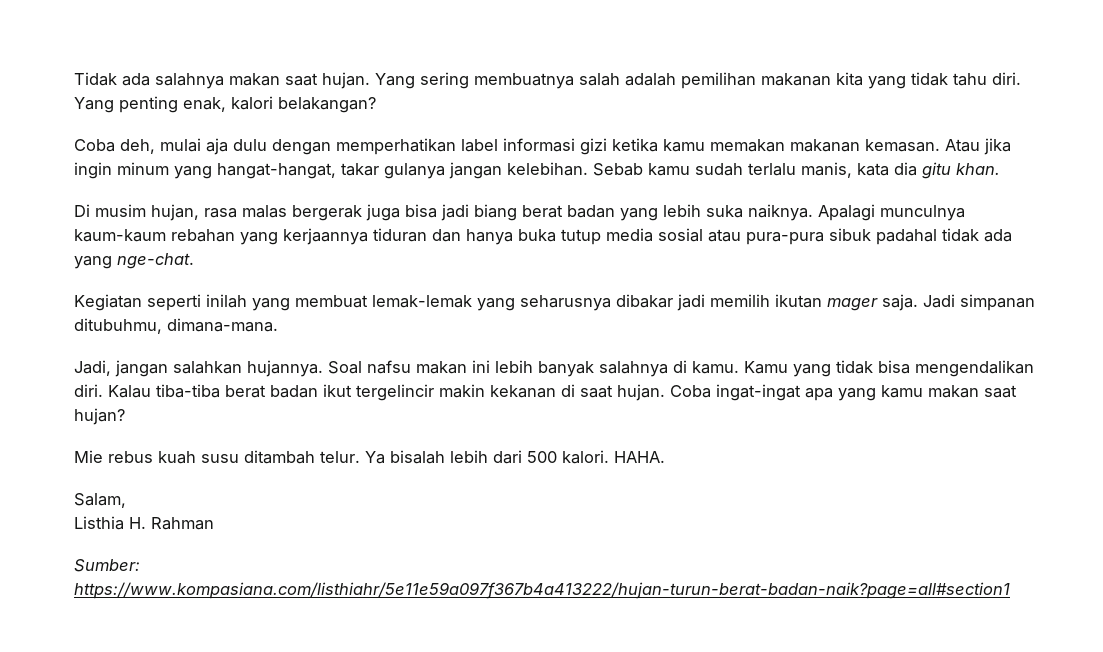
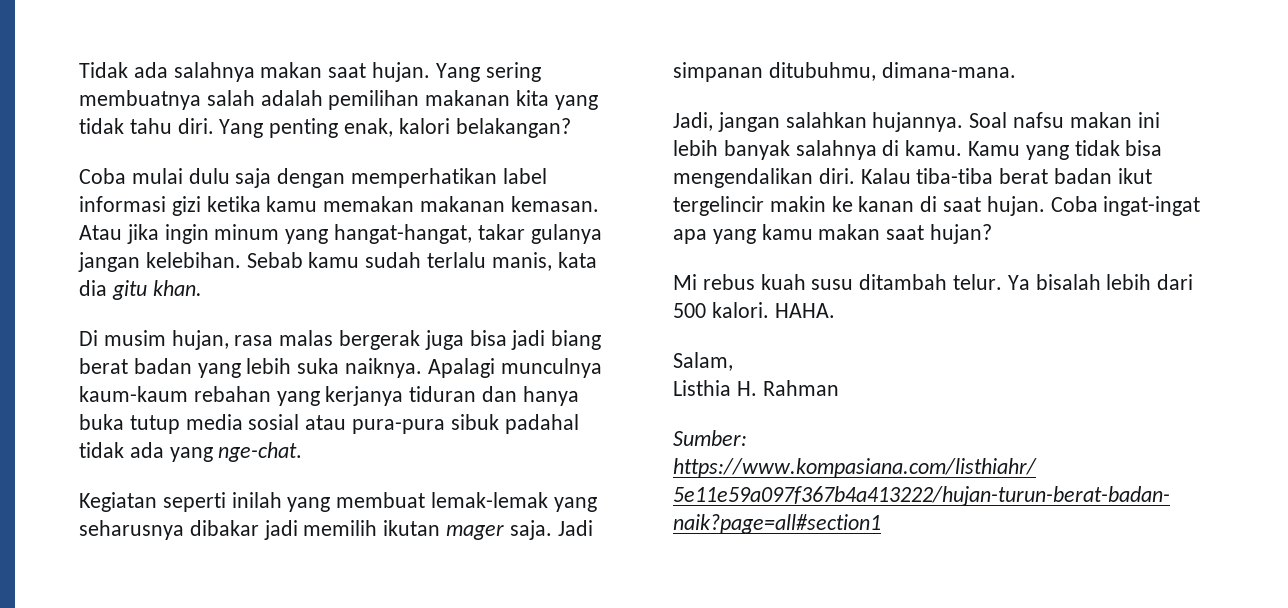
- Coba deh, mulai aja dulu dengan memperhatikan label informasi gizi ketika kamu memakan makanan kemasan.
+ Coba mulai dulu saja dengan memperhatikan label informasi gizi ketika kamu memakan makanan kemasan.
- Apalagi munculnya kaum-kaum rebahan yang kerjaannya tiduran dan hanya buka tutup media sosial atau pura-pura sibuk padahal tidak ada yang nge-chat.
+ Apalagi munculnya kaum-kaum rebahan yang kerjanya tiduran dan hanya buka tutup media sosial atau pura-pura sibuk padahal tidak ada yang nge-chat.
- Kalau tiba-tiba berat badan ikut tergelincir makin kekanan di saat hujan.
+ Kalau tiba-tiba berat badan ikut tergelincir makin ke kanan di saat hujan.
- Mie rebus kuah susu ditambah telur.
+ Mi rebus kuah susu ditambah telur.

